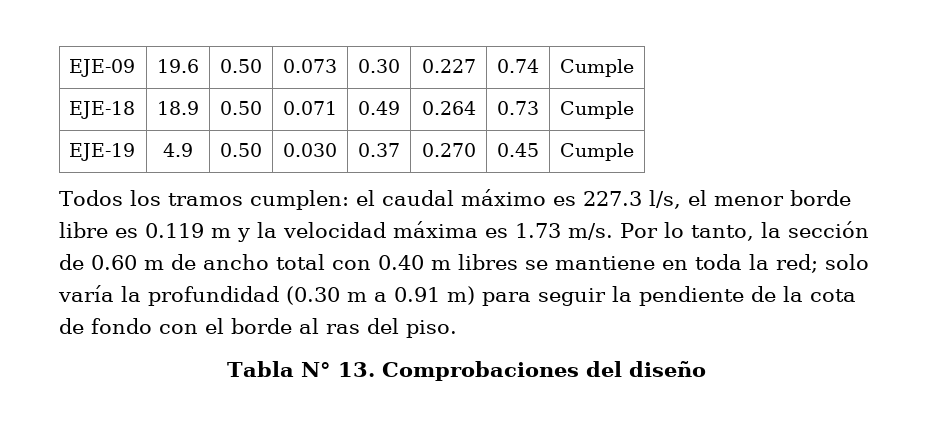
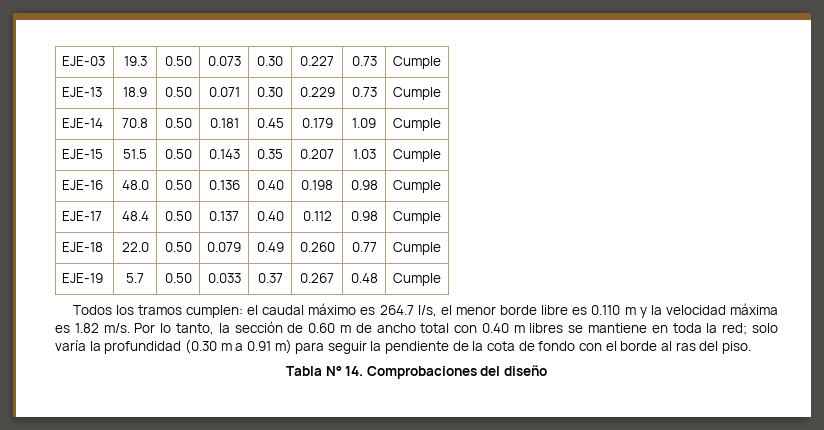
- EJE-09 | 19.6 | 0.50 | 0.073 | 0.30 | 0.227 | 0.74 | Cumple
- EJE-18 | 18.9 | 0.50 | 0.071 | 0.49 | 0.264 | 0.73 | Cumple
- EJE-19 | 4.9 | 0.50 | 0.030 | 0.37 | 0.270 | 0.45 | Cumple
+ EJE-03 | 19.3 | 0.50 | 0.073 | 0.30 | 0.227 | 0.73 | Cumple
+ EJE-13 | 18.9 | 0.50 | 0.071 | 0.30 | 0.229 | 0.73 | Cumple
+ EJE-14 | 70.8 | 0.50 | 0.181 | 0.45 | 0.179 | 1.09 | Cumple
+ EJE-15 | 51.5 | 0.50 | 0.143 | 0.35 | 0.207 | 1.03 | Cumple
+ EJE-16 | 48.0 | 0.50 | 0.136 | 0.40 | 0.198 | 0.98 | Cumple
+ EJE-17 | 48.4 | 0.50 | 0.137 | 0.40 | 0.112 | 0.98 | Cumple
+ EJE-18 | 22.0 | 0.50 | 0.079 | 0.49 | 0.260 | 0.77 | Cumple
+ EJE-19 | 5.7 | 0.50 | 0.033 | 0.37 | 0.267 | 0.48 | Cumple
- Todos los tramos cumplen: el caudal máximo es 227.3 l/s, el menor borde libre es 0.119 m y la velocidad máxima es 1.73 m/s.
+ Todos los tramos cumplen: el caudal máximo es 264.7 l/s, el menor borde libre es 0.110 m y la velocidad máxima es 1.82 m/s.
- Tabla N° 13. Comprobaciones del diseño
+ Tabla N° 14. Comprobaciones del diseño

